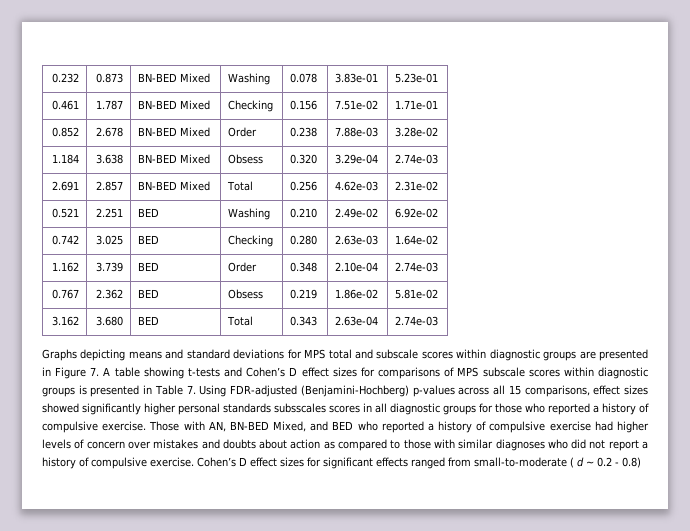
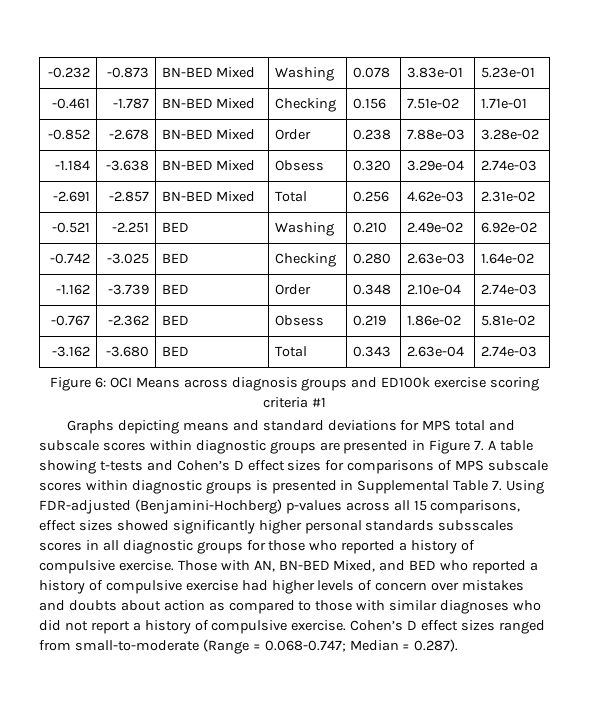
- 0.232 | 0.873 | BN-BED Mixed | Washing | 0.078 | 3.83e-01 | 5.23e-01
+ -0.232 | -0.873 | BN-BED Mixed | Washing | 0.078 | 3.83e-01 | 5.23e-01
- 0.461 | 1.787 | BN-BED Mixed | Checking | 0.156 | 7.51e-02 | 1.71e-01
+ -0.461 | -1.787 | BN-BED Mixed | Checking | 0.156 | 7.51e-02 | 1.71e-01
- 0.852 | 2.678 | BN-BED Mixed | Order | 0.238 | 7.88e-03 | 3.28e-02
+ -0.852 | -2.678 | BN-BED Mixed | Order | 0.238 | 7.88e-03 | 3.28e-02
- 1.184 | 3.638 | BN-BED Mixed | Obsess | 0.320 | 3.29e-04 | 2.74e-03
+ -1.184 | -3.638 | BN-BED Mixed | Obsess | 0.320 | 3.29e-04 | 2.74e-03
- 2.691 | 2.857 | BN-BED Mixed | Total | 0.256 | 4.62e-03 | 2.31e-02
+ -2.691 | -2.857 | BN-BED Mixed | Total | 0.256 | 4.62e-03 | 2.31e-02
- 0.521 | 2.251 | BED | Washing | 0.210 | 2.49e-02 | 6.92e-02
+ -0.521 | -2.251 | BED | Washing | 0.210 | 2.49e-02 | 6.92e-02
- 0.742 | 3.025 | BED | Checking | 0.280 | 2.63e-03 | 1.64e-02
+ -0.742 | -3.025 | BED | Checking | 0.280 | 2.63e-03 | 1.64e-02
- 1.162 | 3.739 | BED | Order | 0.348 | 2.10e-04 | 2.74e-03
+ -1.162 | -3.739 | BED | Order | 0.348 | 2.10e-04 | 2.74e-03
- 0.767 | 2.362 | BED | Obsess | 0.219 | 1.86e-02 | 5.81e-02
+ -0.767 | -2.362 | BED | Obsess | 0.219 | 1.86e-02 | 5.81e-02
- 3.162 | 3.680 | BED | Total | 0.343 | 2.63e-04 | 2.74e-03
+ -3.162 | -3.680 | BED | Total | 0.343 | 2.63e-04 | 2.74e-03
+ Figure 6: OCI Means across diagnosis groups and ED100k exercise scoring criteria #1
- Graphs depicting means and standard deviations for MPS total and subscale scores within diagnostic groups are presented in Figure 7. A table showing t-tests and Cohen’s D effect sizes for comparisons of MPS subscale scores within diagnostic groups is presented in Table 7. Using FDR-adjusted (Benjamini-Hochberg) p-values across all 15 comparisons, effect sizes showed significantly higher personal standards subsscales scores in all diagnostic groups for those who reported a history of compulsive exercise.
+ Graphs depicting means and standard deviations for MPS total and subscale scores within diagnostic groups are presented in Figure 7. A table showing t-tests and Cohen’s D effect sizes for comparisons of MPS subscale scores within diagnostic groups is presented in Supplemental Table 7. Using FDR-adjusted (Benjamini-Hochberg) p-values across all 15 comparisons, effect sizes showed significantly higher personal standards subsscales scores in all diagnostic groups for those who reported a history of compulsive exercise.
- Cohen’s D effect sizes for significant effects ranged from small-to-moderate ( d ~ 0.2 - 0.8)
+ Cohen’s D effect sizes ranged from small-to-moderate (Range = 0.068-0.747; Median = 0.287).

